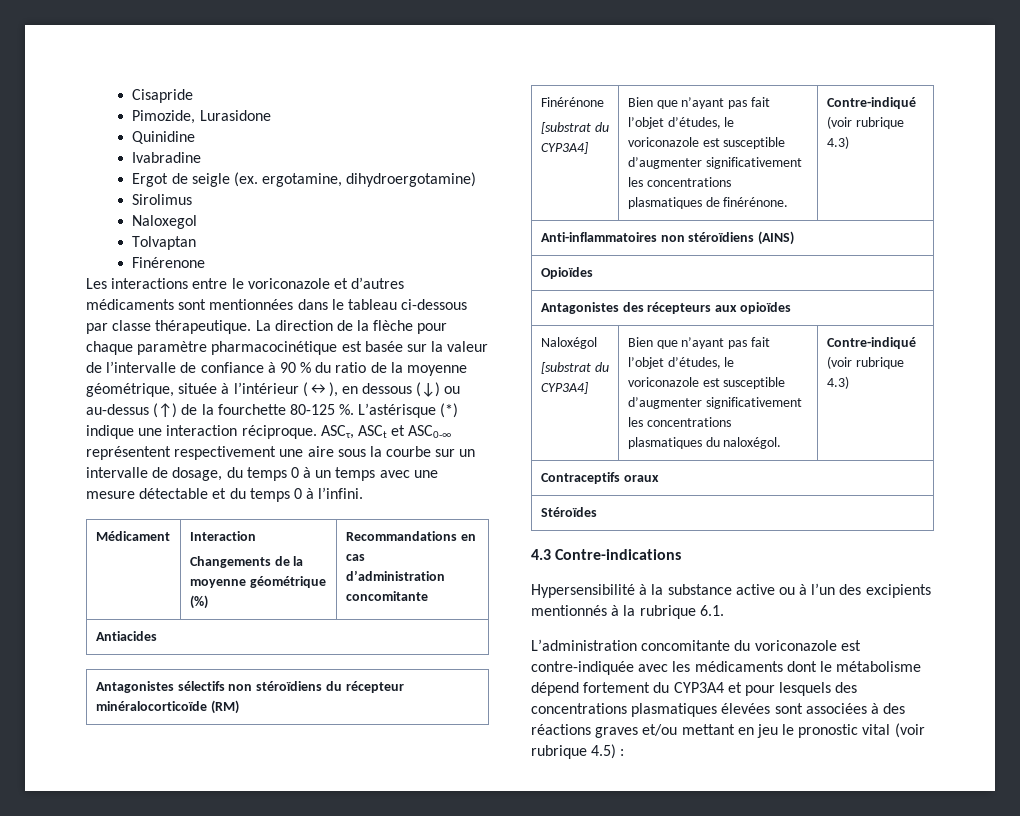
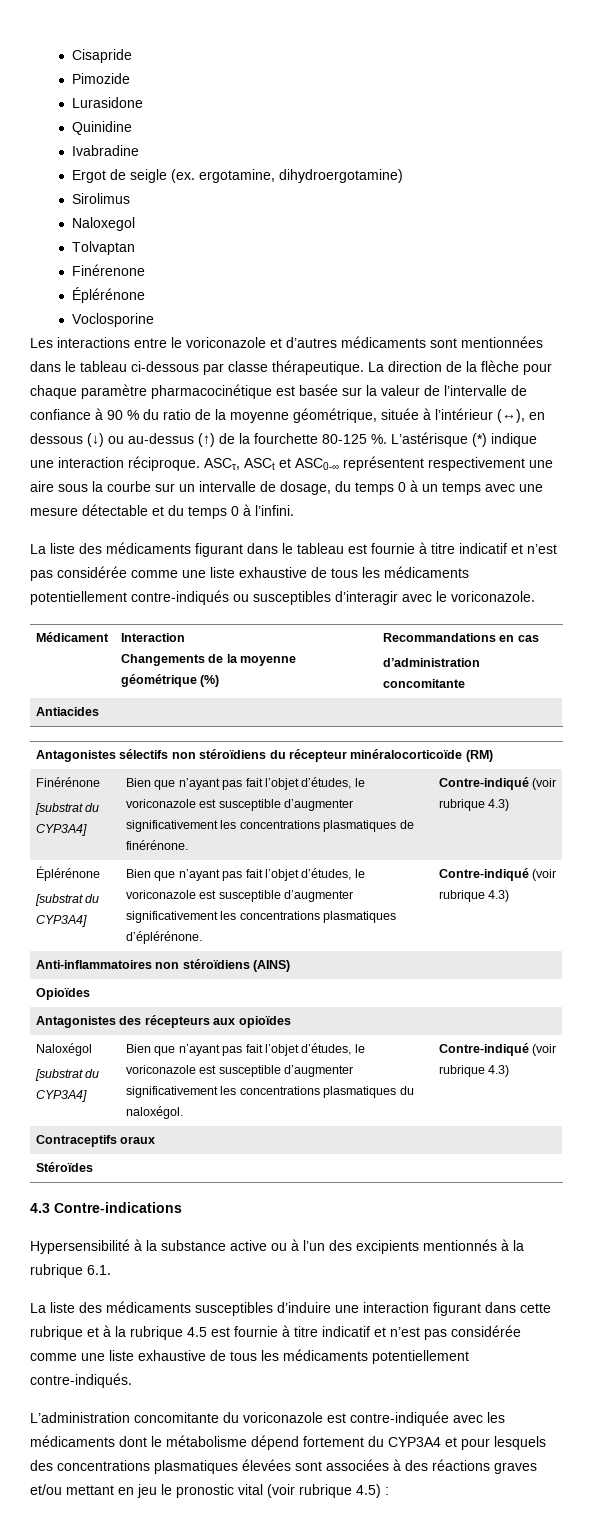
- Pimozide, Lurasidone
+ Pimozide
+ Lurasidone
  Finérenone
+ Éplérénone
+ Voclosporine
+ La liste des médicaments figurant dans le tableau est fournie à titre indicatif et n’est pas considérée comme une liste exhaustive de tous les médicaments potentiellement contre-indiqués ou susceptibles d’interagir avec le voriconazole.
  Finérénone
  [substrat du CYP3A4] | Bien que n’ayant pas fait l’objet d’études, le voriconazole est susceptible d’augmenter significativement les concentrations plasmatiques de finérénone. | Contre-indiqué (voir rubrique 4.3)
+ Éplérénone
+ [substrat du CYP3A4] | Bien que n’ayant pas fait l’objet d’études, le voriconazole est susceptible d’augmenter significativement les concentrations plasmatiques d’éplérénone. | Contre-indiqué (voir rubrique 4.3)
+ La liste des médicaments susceptibles d’induire une interaction figurant dans cette rubrique et à la rubrique 4.5 est fournie à titre indicatif et n’est pas considérée comme une liste exhaustive de tous les médicaments potentiellement contre-indiqués.

